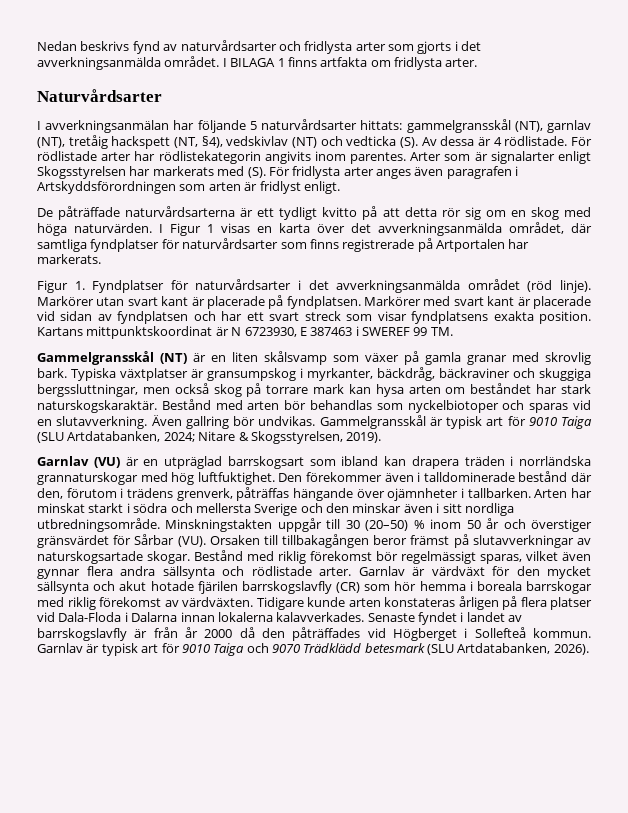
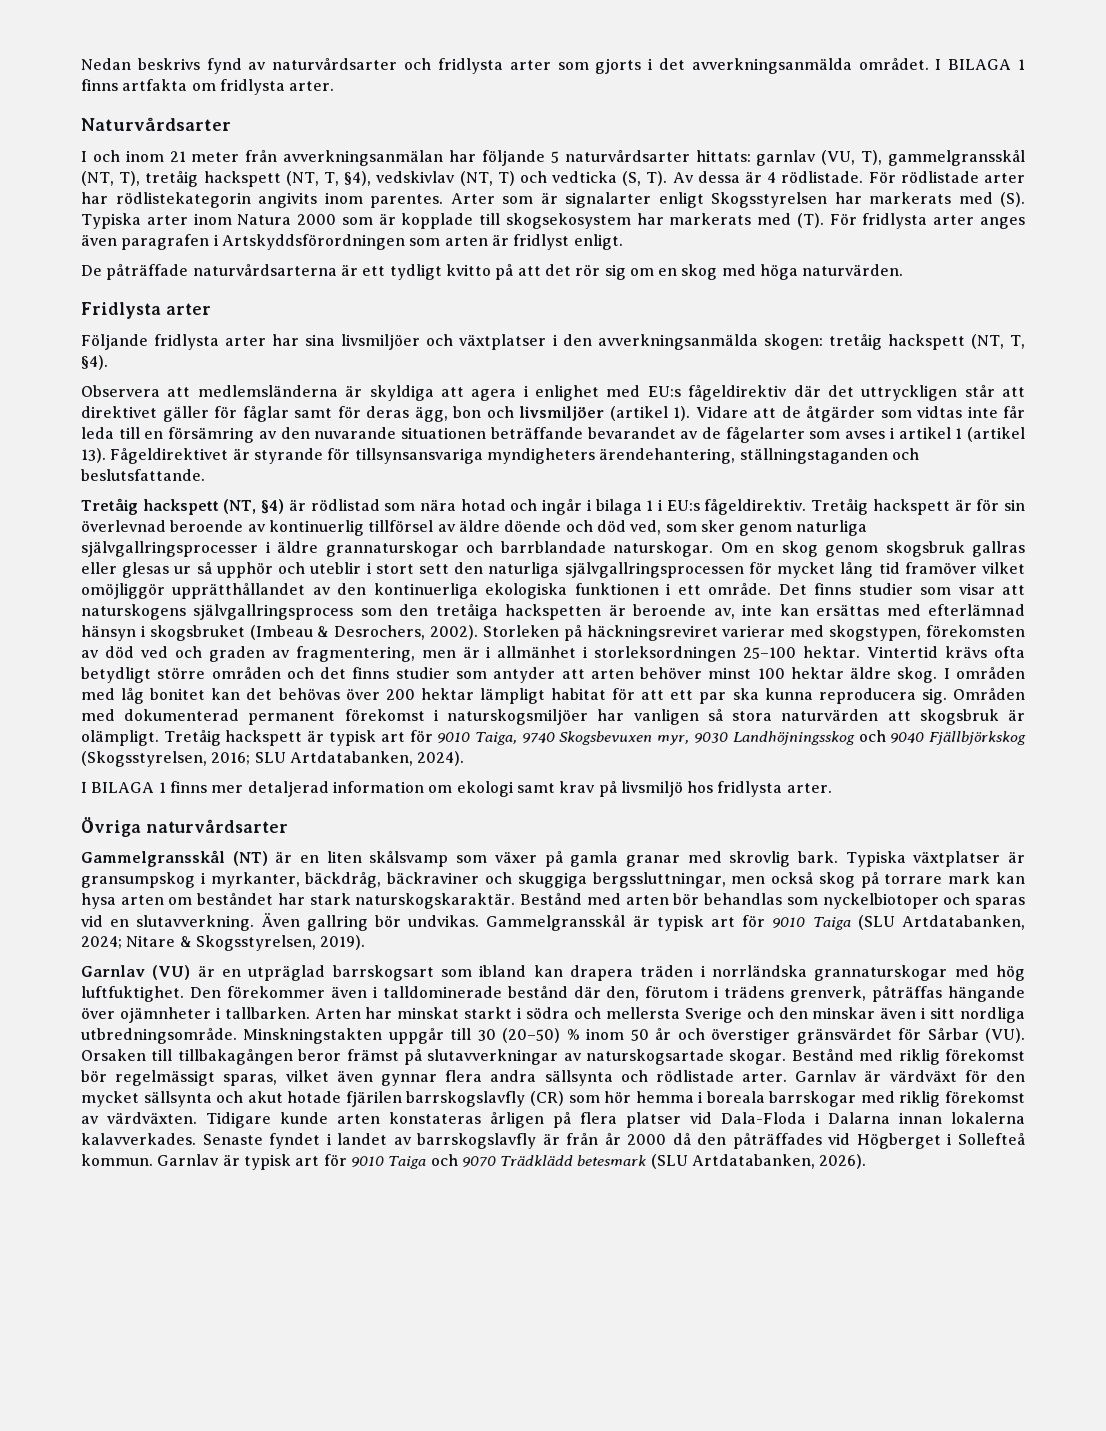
- I avverkningsanmälan har följande 5 naturvårdsarter hittats: gammelgransskål (NT), garnlav (NT), tretåig hackspett (NT, §4), vedskivlav (NT) och vedticka (S). Av dessa är 4 rödlistade.
+ I och inom 21 meter från avverkningsanmälan har följande 5 naturvårdsarter hittats: garnlav (VU, T), gammelgransskål (NT, T), tretåig hackspett (NT, T, §4), vedskivlav (NT, T) och vedticka (S, T). Av dessa är 4 rödlistade.
- Arter som är signalarter enligt Skogsstyrelsen har markerats med (S). För fridlysta arter anges även paragrafen i Artskyddsförordningen som arten är fridlyst enligt.
+ Arter som är signalarter enligt Skogsstyrelsen har markerats med (S). Typiska arter inom Natura 2000 som är kopplade till skogsekosystem har markerats med (T). För fridlysta arter anges även paragrafen i Artskyddsförordningen som arten är fridlyst enligt.
- De påträffade naturvårdsarterna är ett tydligt kvitto på att detta rör sig om en skog med höga naturvärden. I Figur 1 visas en karta över det avverkningsanmälda området, där samtliga fyndplatser för naturvårdsarter som finns registrerade på Artportalen har markerats.
- Figur 1. Fyndplatser för naturvårdsarter i det avverkningsanmälda området (röd linje). Markörer utan svart kant är placerade på fyndplatsen. Markörer med svart kant är placerade vid sidan av fyndplatsen och har ett svart streck som visar fyndplatsens exakta position. Kartans mittpunktskoordinat är N 6723930, E 387463 i SWEREF 99 TM.
+ De påträffade naturvårdsarterna är ett tydligt kvitto på att det rör sig om en skog med höga naturvärden.
+ Fridlysta arter
+ Följande fridlysta arter har sina livsmiljöer och växtplatser i den avverkningsanmälda skogen: tretåig hackspett (NT, T, §4).
+ Observera att medlemsländerna är skyldiga att agera i enlighet med EU:s fågeldirektiv där det uttryckligen står att direktivet gäller för fåglar samt för deras ägg, bon och livsmiljöer (artikel 1). Vidare att de åtgärder som vidtas inte får leda till en försämring av den nuvarande situationen beträffande bevarandet av de fågelarter som avses i artikel 1 (artikel 13). Fågeldirektivet är styrande för tillsynsansvariga myndigheters ärendehantering, ställningstaganden och beslutsfattande.
+ Tretåig hackspett (NT, §4) är rödlistad som nära hotad och ingår i bilaga 1 i EU:s fågeldirektiv. Tretåig hackspett är för sin överlevnad beroende av kontinuerlig tillförsel av äldre döende och död ved, som sker genom naturliga självgallringsprocesser i äldre grannaturskogar och barrblandade naturskogar. Om en skog genom skogsbruk gallras eller glesas ur så upphör och uteblir i stort sett den naturliga självgallringsprocessen för mycket lång tid framöver vilket omöjliggör upprätthållandet av den kontinuerliga ekologiska funktionen i ett område. Det finns studier som visar att naturskogens självgallringsprocess som den tretåiga hackspetten är beroende av, inte kan ersättas med efterlämnad hänsyn i skogsbruket (Imbeau & Desrochers, 2002). Storleken på häckningsreviret varierar med skogstypen, förekomsten av död ved och graden av fragmentering, men är i allmänhet i storleksordningen 25–100 hektar. Vintertid krävs ofta betydligt större områden och det finns studier som antyder att arten behöver minst 100 hektar äldre skog. I områden med låg bonitet kan det behövas över 200 hektar lämpligt habitat för att ett par ska kunna reproducera sig. Områden med dokumenterad permanent förekomst i naturskogsmiljöer har vanligen så stora naturvärden att skogsbruk är olämpligt. Tretåig hackspett är typisk art för 9010 Taiga, 9740 Skogsbevuxen myr, 9030 Landhöjningsskog och 9040 Fjällbjörkskog (Skogsstyrelsen, 2016; SLU Artdatabanken, 2024).
+ I BILAGA 1 finns mer detaljerad information om ekologi samt krav på livsmiljö hos fridlysta arter.
+ Övriga naturvårdsarter

